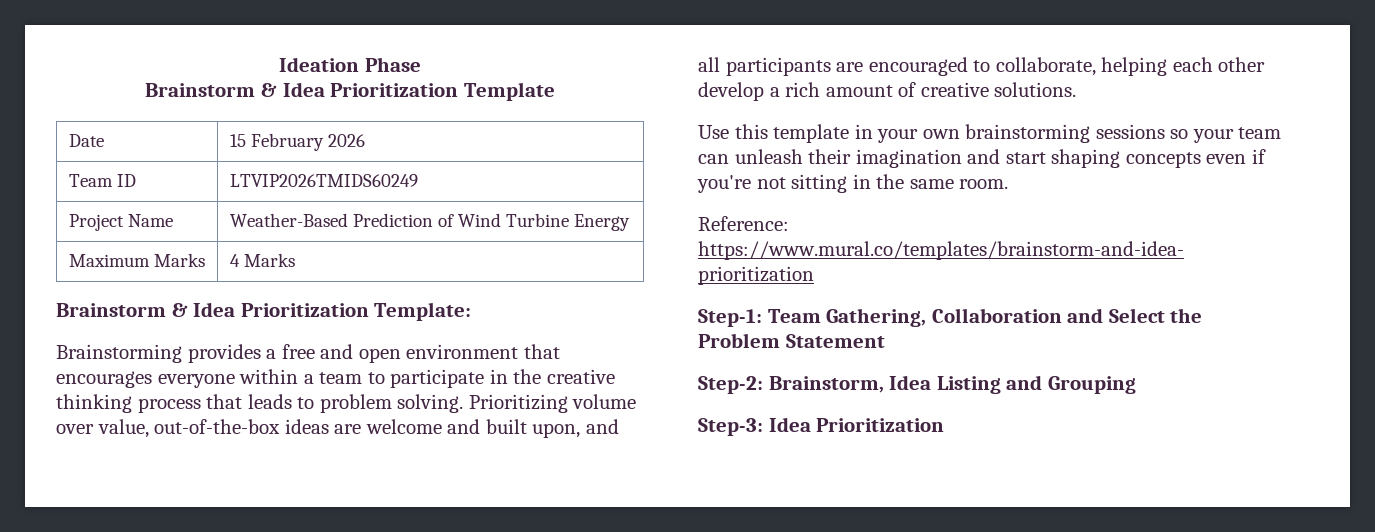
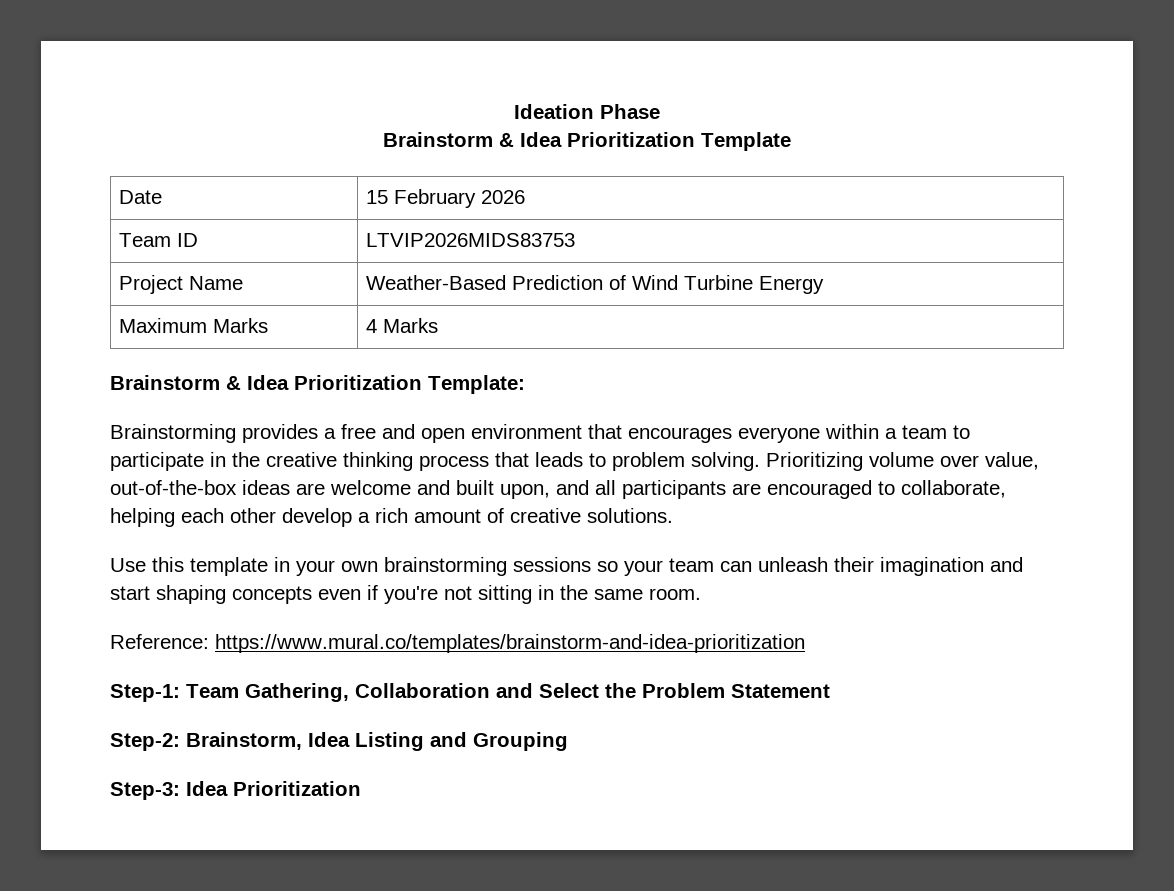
- Team ID | LTVIP2026TMIDS60249
+ Team ID | LTVIP2026MIDS83753

